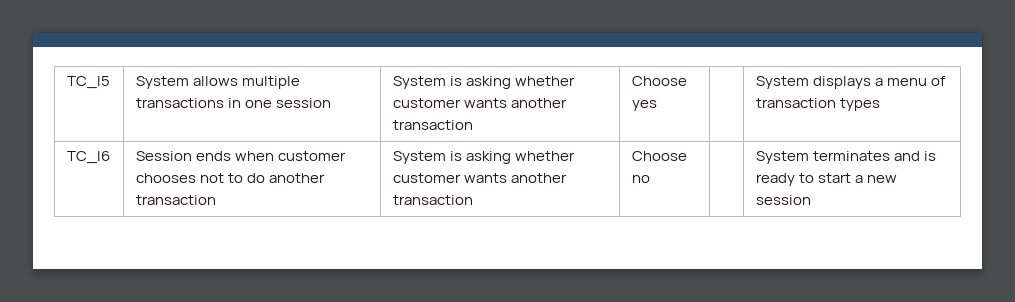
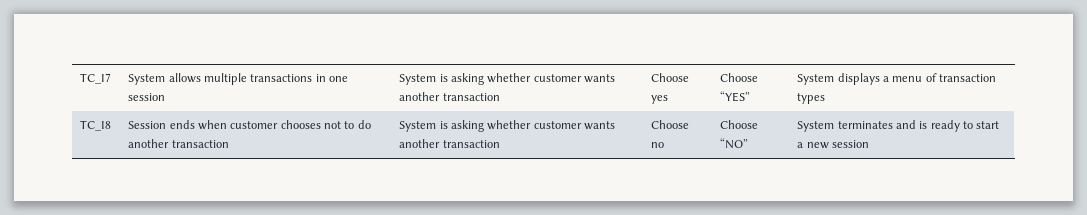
- TC_I5 | System allows multiple transactions in one session | System is asking whether customer wants another transaction | Choose yes | | System displays a menu of transaction types
+ TC_I7 | System allows multiple transactions in one session | System is asking whether customer wants another transaction | Choose yes | Choose “YES” | System displays a menu of transaction types
- TC_I6 | Session ends when customer chooses not to do another transaction | System is asking whether customer wants another transaction | Choose no | | System terminates and is ready to start a new session
+ TC_I8 | Session ends when customer chooses not to do another transaction | System is asking whether customer wants another transaction | Choose no | Choose “NO” | System terminates and is ready to start a new session

